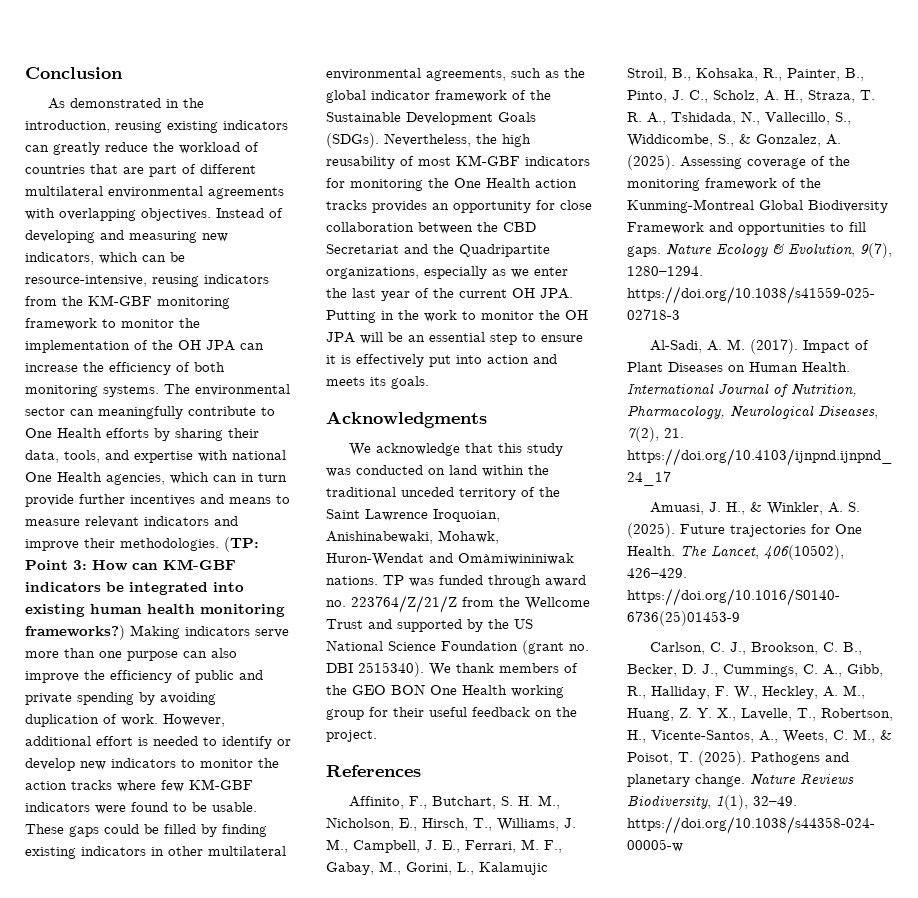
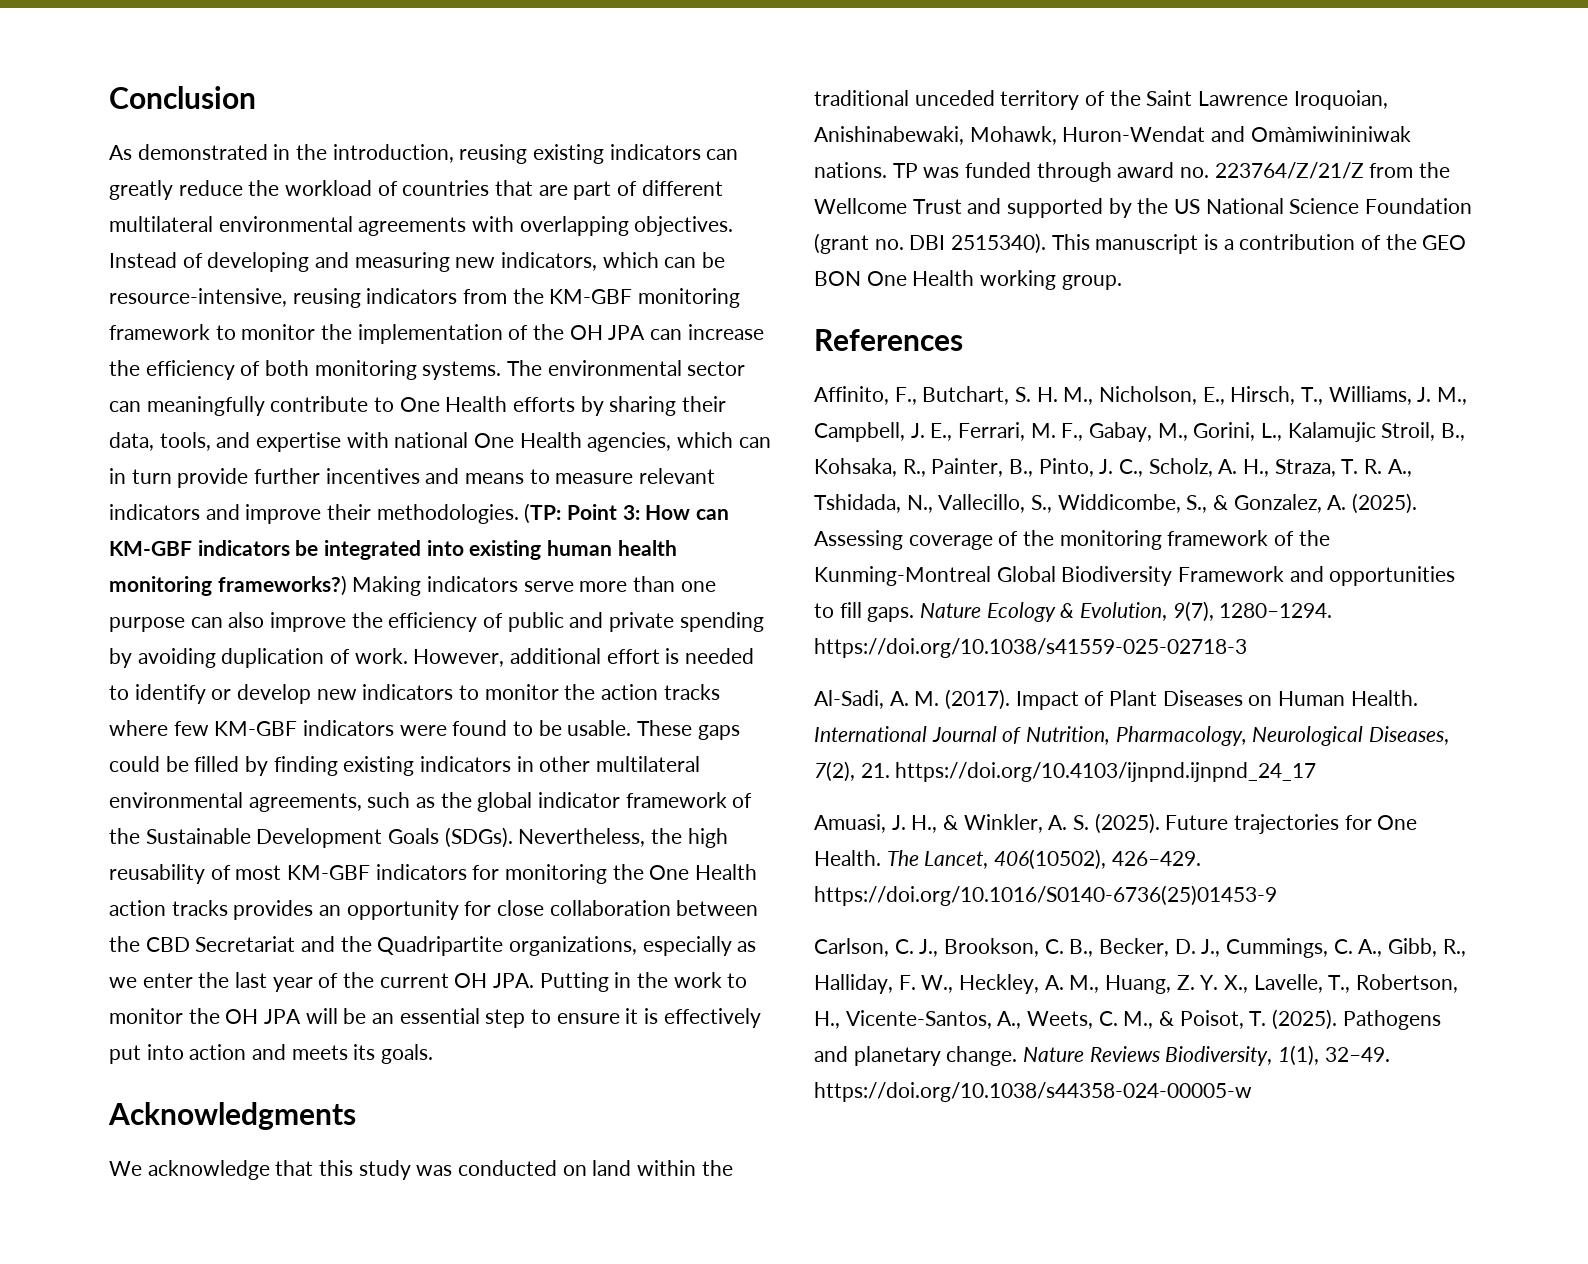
- We thank members of the GEO BON One Health working group for their useful feedback on the project.
+ This manuscript is a contribution of the GEO BON One Health working group.

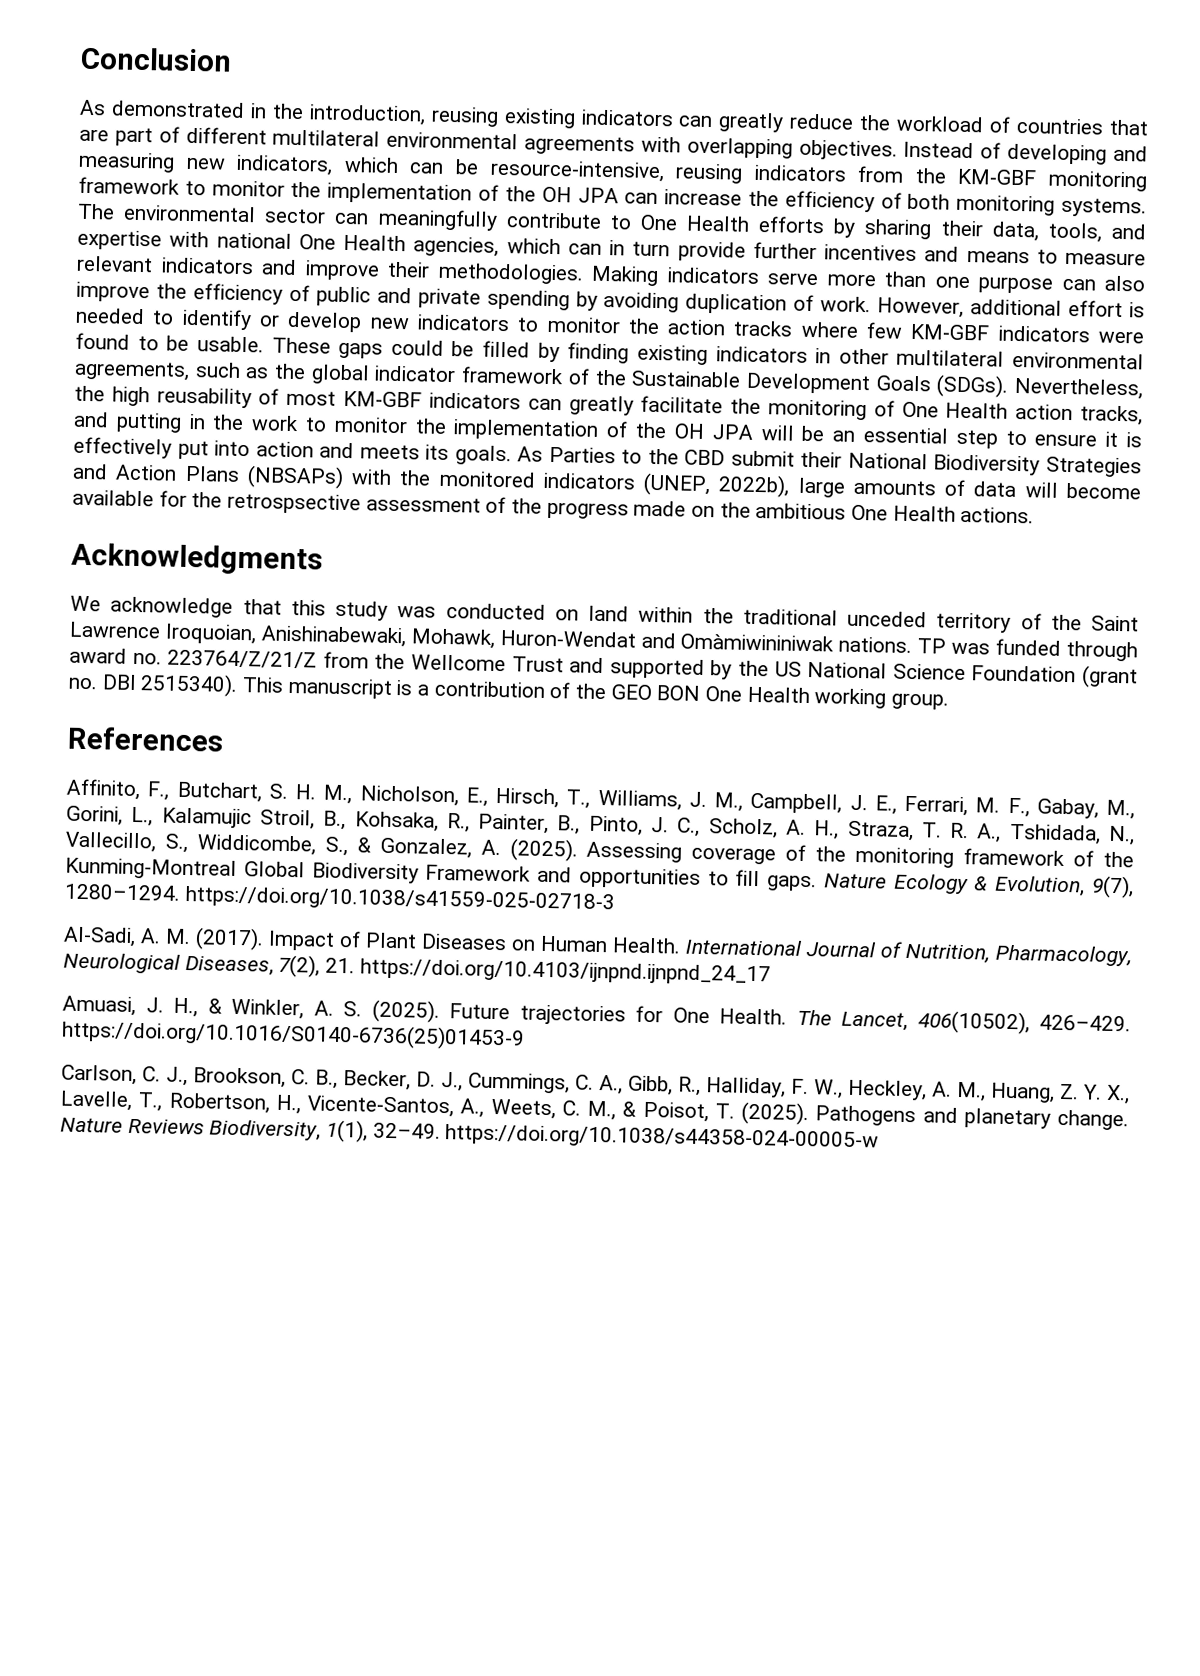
- (TP: Point 3: How can KM-GBF indicators be integrated into existing human health monitoring frameworks?)
- Nevertheless, the high reusability of most KM-GBF indicators for monitoring the One Health action tracks provides an opportunity for close collaboration between the CBD Secretariat and the Quadripartite organizations, especially as we enter the last year of the current OH JPA. Putting in the work to monitor the OH JPA will be an essential step to ensure it is effectively put into action and meets its goals.
+ Nevertheless, the high reusability of most KM-GBF indicators can greatly facilitate the monitoring of One Health action tracks, and putting in the work to monitor the implementation of the OH JPA will be an essential step to ensure it is effectively put into action and meets its goals. As Parties to the CBD submit their National Biodiversity Strategies and Action Plans (NBSAPs) with the monitored indicators (UNEP, 2022b), large amounts of data will become available for the retrospsective assessment of the progress made on the ambitious One Health actions.

